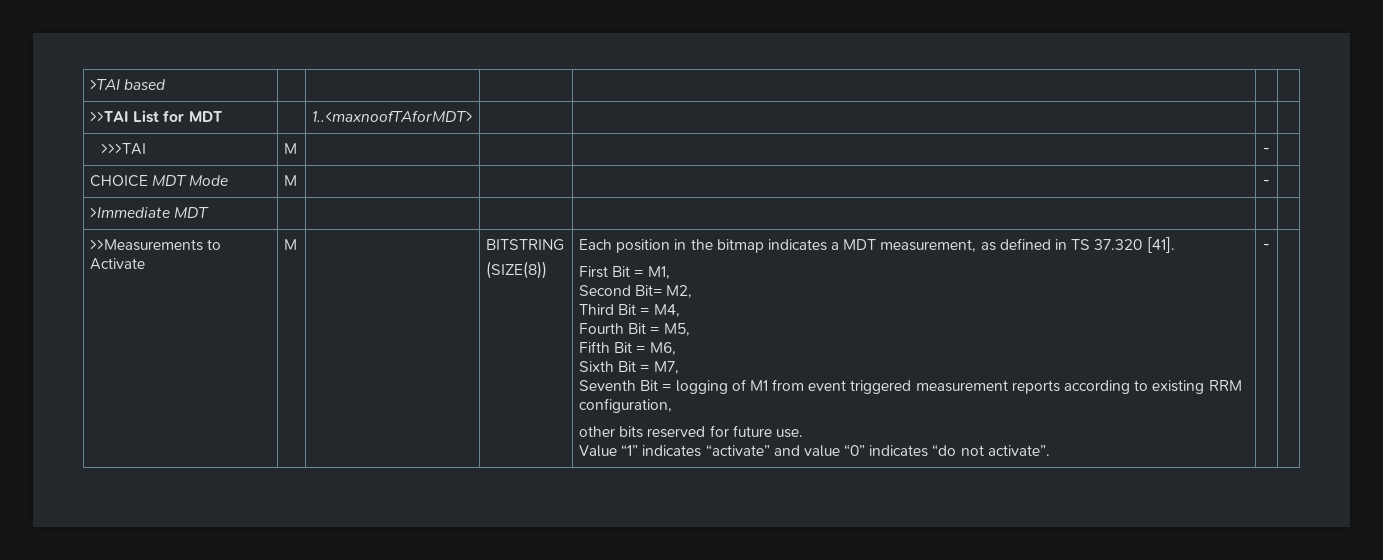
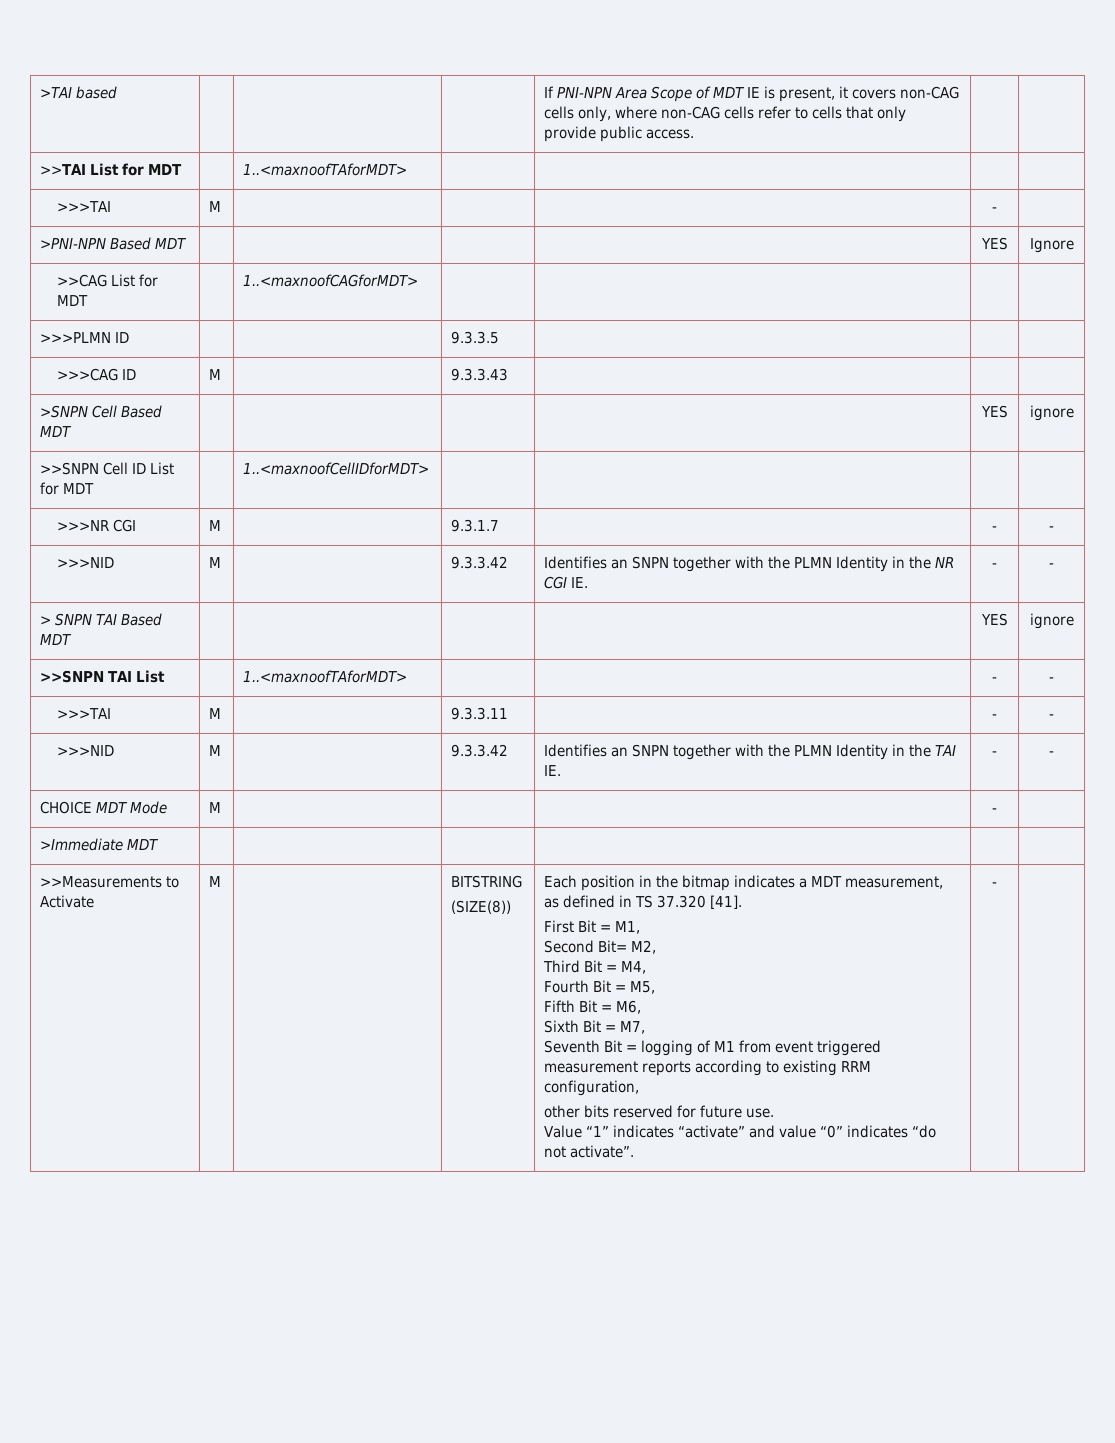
- >TAI based | | | | | |
+ >TAI based | | | | If PNI-NPN Area Scope of MDT IE is present, it covers non-CAG cells only, where non-CAG cells refer to cells that only provide public access. | |
+ >PNI-NPN Based MDT | | | | | YES | Ignore
+ >>CAG List for MDT | | 1..<maxnoofCAGforMDT> | | | |
+ >>>PLMN ID | | | 9.3.3.5 | | |
+ >>>CAG ID | M | | 9.3.3.43 | | |
+ >SNPN Cell Based MDT | | | | | YES | ignore
+ >>SNPN Cell ID List for MDT | | 1..<maxnoofCellIDforMDT> | | | |
+ >>>NR CGI | M | | 9.3.1.7 | | - | -
+ >>>NID | M | | 9.3.3.42 | Identifies an SNPN together with the PLMN Identity in the NR CGI IE. | - | -
+ > SNPN TAI Based MDT | | | | | YES | ignore
+ >>SNPN TAI List | | 1..<maxnoofTAforMDT> | | | - | -
+ >>>TAI | M | | 9.3.3.11 | | - | -
+ >>>NID | M | | 9.3.3.42 | Identifies an SNPN together with the PLMN Identity in the TAI IE. | - | -

